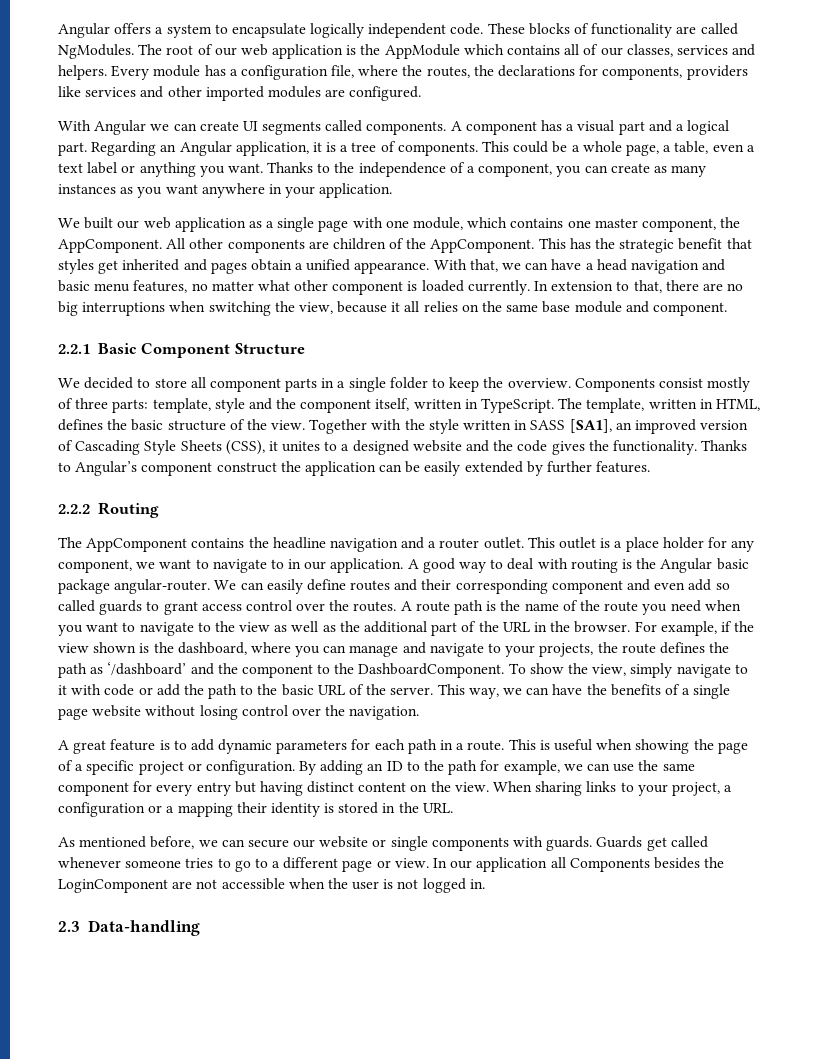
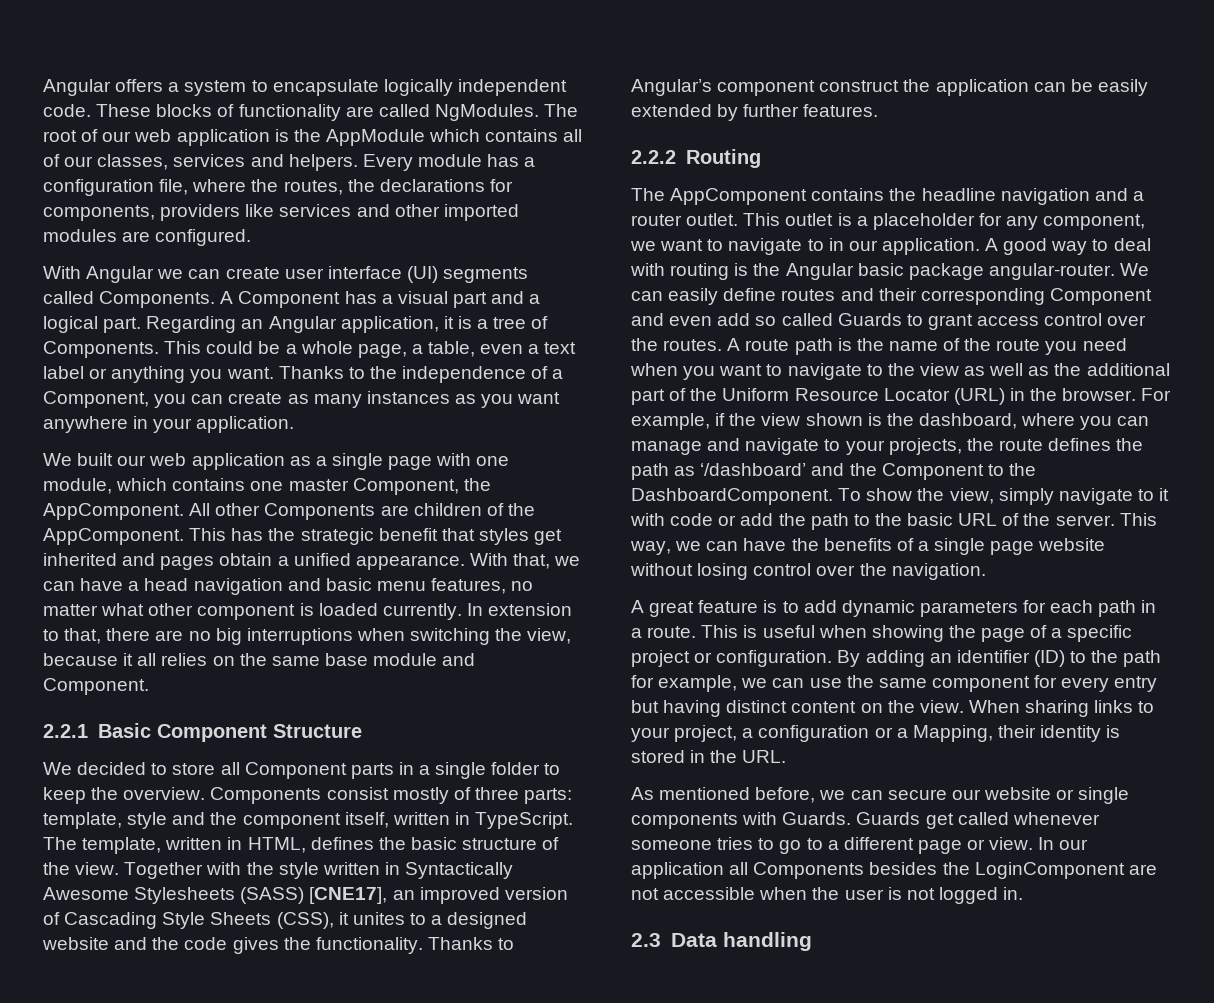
- With Angular we can create UI segments called components. A component has a visual part and a logical part.
+ With Angular we can create user interface (UI) segments called Components. A Component has a visual part and a logical part.
- Regarding an Angular application, it is a tree of components.
+ Regarding an Angular application, it is a tree of Components.
- Thanks to the independence of a component, you can create as many instances as you want anywhere in your application.
+ Thanks to the independence of a Component, you can create as many instances as you want anywhere in your application.
- We built our web application as a single page with one module, which contains one master component, the AppComponent.
+ We built our web application as a single page with one module, which contains one master Component, the AppComponent.
- All other components are children of the AppComponent.
+ All other Components are children of the AppComponent.
- In extension to that, there are no big interruptions when switching the view, because it all relies on the same base module and component.
+ In extension to that, there are no big interruptions when switching the view, because it all relies on the same base module and Component.
- We decided to store all component parts in a single folder to keep the overview.
+ We decided to store all Component parts in a single folder to keep the overview.
- Together with the style written in SASS [SA1], an improved version of Cascading Style Sheets (CSS), it unites to a designed website and the code gives the functionality.
+ Together with the style written in Syntactically Awesome Stylesheets (SASS) [CNE17], an improved version of Cascading Style Sheets (CSS), it unites to a designed website and the code gives the functionality.
- This outlet is a place holder for any component, we want to navigate to in our application.
+ This outlet is a placeholder for any component, we want to navigate to in our application.
- We can easily define routes and their corresponding component and even add so called guards to grant access control over the routes.
+ We can easily define routes and their corresponding Component and even add so called Guards to grant access control over the routes.
- A route path is the name of the route you need when you want to navigate to the view as well as the additional part of the URL in the browser.
+ A route path is the name of the route you need when you want to navigate to the view as well as the additional part of the Uniform Resource Locator (URL) in the browser.
- For example, if the view shown is the dashboard, where you can manage and navigate to your projects, the route defines the path as ‘/dashboard’ and the component to the DashboardComponent.
+ For example, if the view shown is the dashboard, where you can manage and navigate to your projects, the route defines the path as ‘/dashboard’ and the Component to the DashboardComponent.
- By adding an ID to the path for example, we can use the same component for every entry but having distinct content on the view.
+ By adding an identifier (ID) to the path for example, we can use the same component for every entry but having distinct content on the view.
- When sharing links to your project, a configuration or a mapping their identity is stored in the URL.
+ When sharing links to your project, a configuration or a Mapping, their identity is stored in the URL.
- As mentioned before, we can secure our website or single components with guards.
+ As mentioned before, we can secure our website or single components with Guards.
- 2.3 Data-handling
+ 2.3 Data handling

